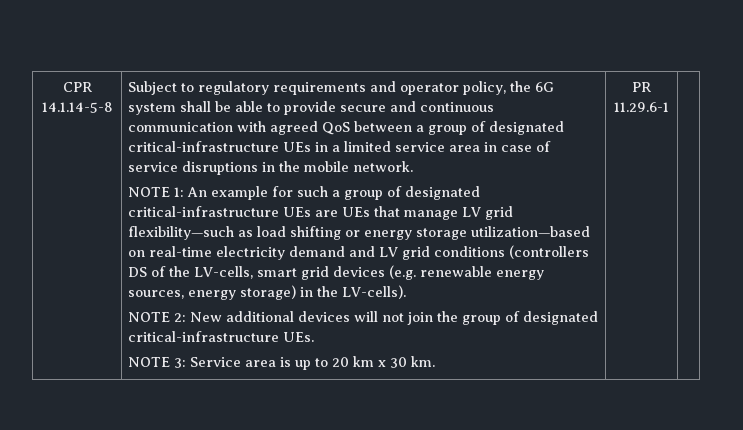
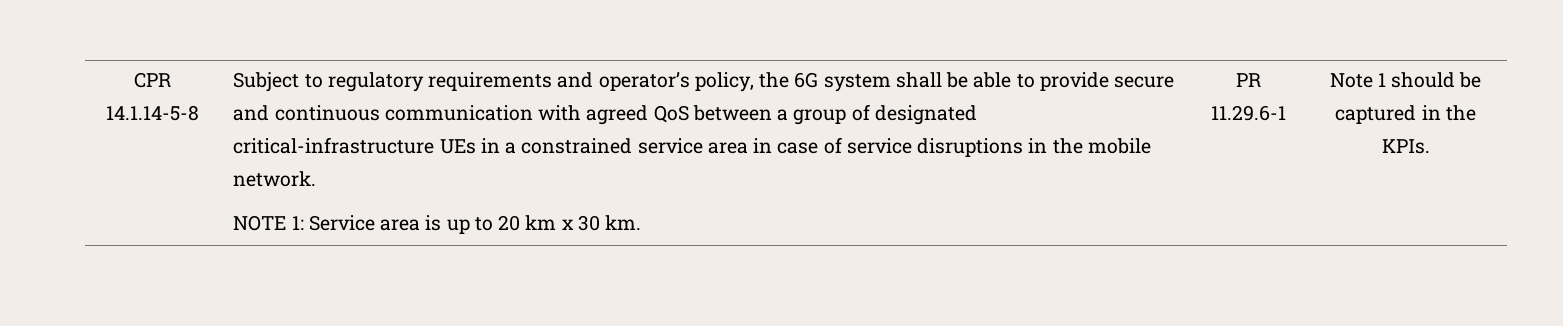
- Subject to regulatory requirements and operator policy, the 6G system shall be able to provide secure and continuous communication with agreed QoS between a group of designated critical-infrastructure UEs in a limited service area in case of service disruptions in the mobile network.
+ Subject to regulatory requirements and operator’s policy, the 6G system shall be able to provide secure and continuous communication with agreed QoS between a group of designated critical-infrastructure UEs in a constrained service area in case of service disruptions in the mobile network.
- NOTE 1: An example for such a group of designated critical-infrastructure UEs are UEs that manage LV grid flexibility—such as load shifting or energy storage utilization—based on real-time electricity demand and LV grid conditions (controllers DS of the LV-cells, smart grid devices (e.g. renewable energy sources, energy storage) in the LV-cells).
- NOTE 2: New additional devices will not join the group of designated critical-infrastructure UEs.
- NOTE 3: Service area is up to 20 km x 30 km.
+ NOTE 1: Service area is up to 20 km x 30 km.
+ Note 1 should be captured in the KPIs.

